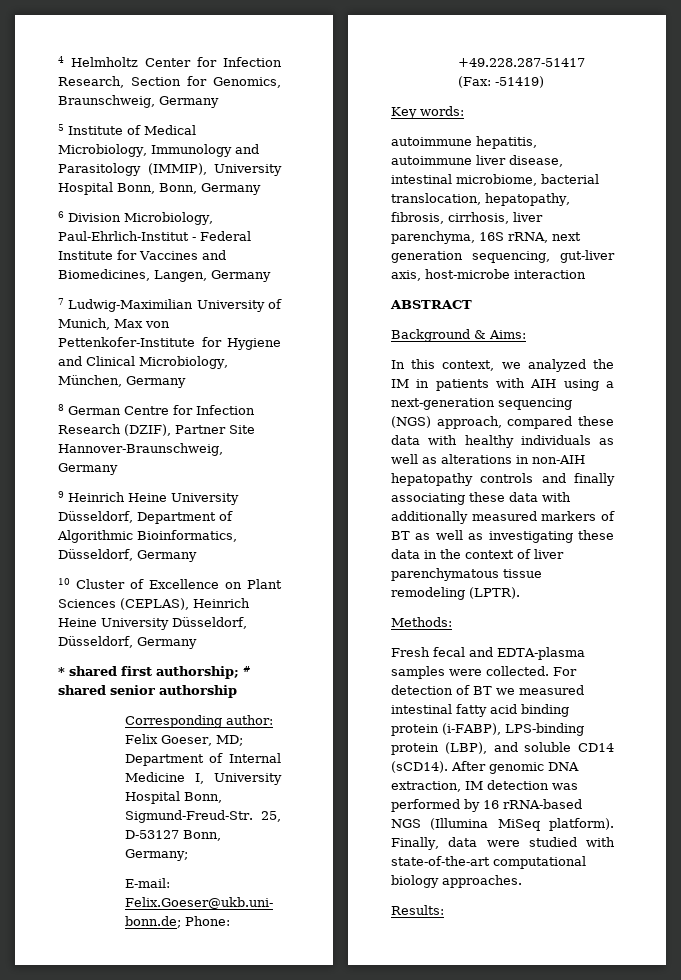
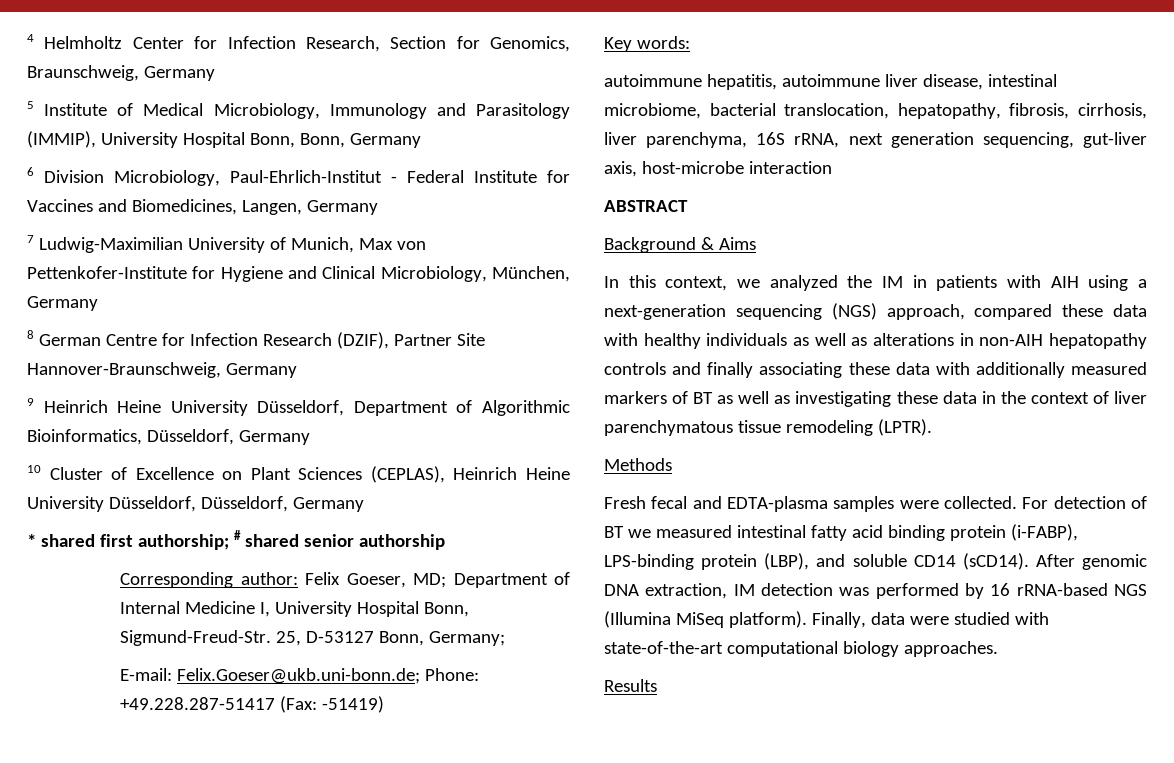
- Background & Aims:
+ Background & Aims
- Methods:
+ Methods
- Results:
+ Results

